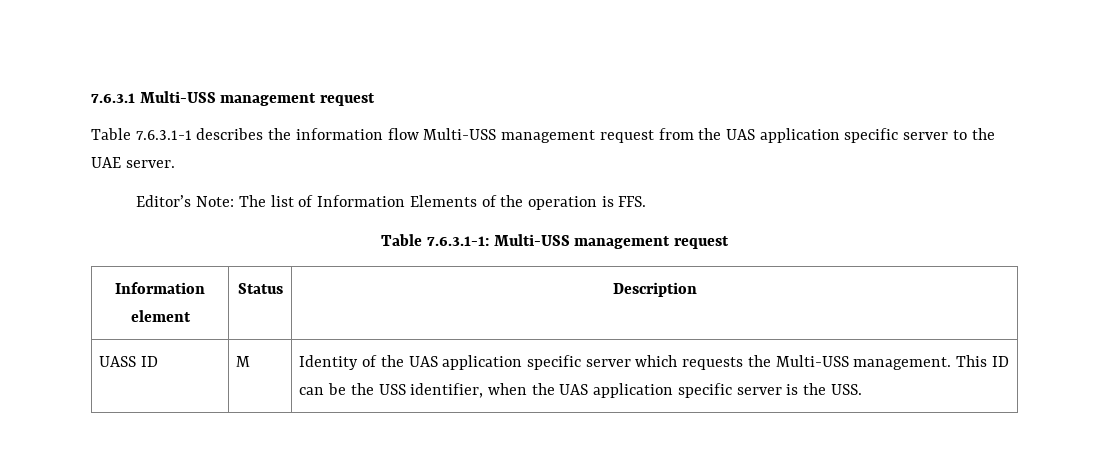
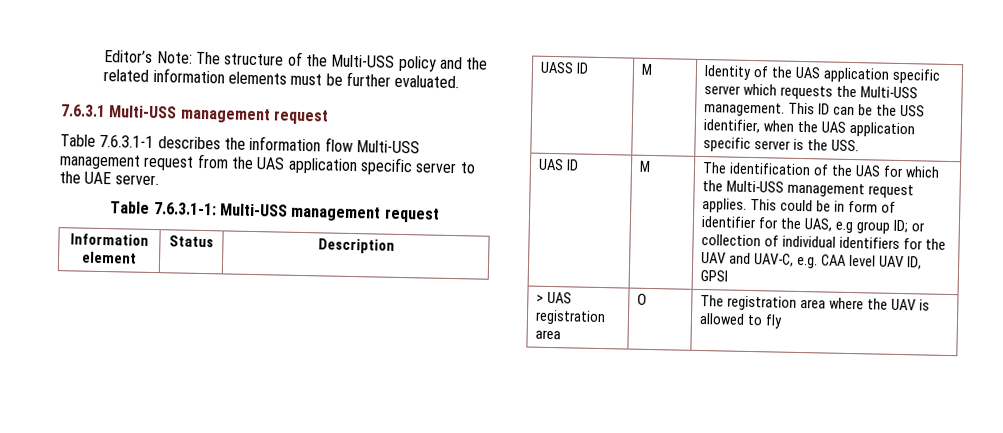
+ Editor’s Note: The structure of the Multi-USS policy and the related information elements must be further evaluated.
- Editor’s Note: The list of Information Elements of the operation is FFS.
+ UAS ID | M | The identification of the UAS for which the Multi-USS management request applies. This could be in form of identifier for the UAS, e.g group ID; or collection of individual identifiers for the UAV and UAV-C, e.g. CAA level UAV ID, GPSI
+ > UAS registration area | O | The registration area where the UAV is allowed to fly

